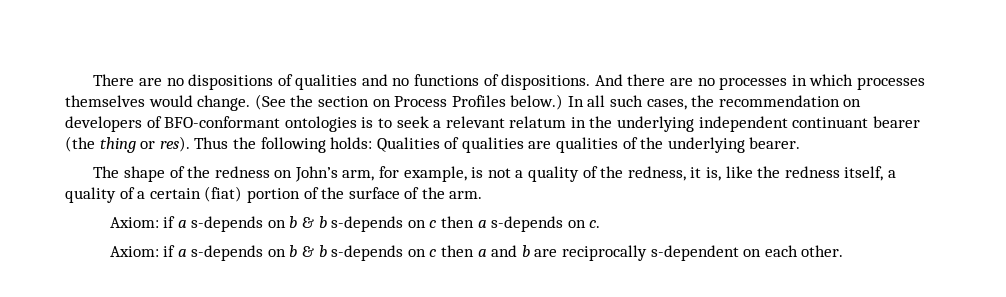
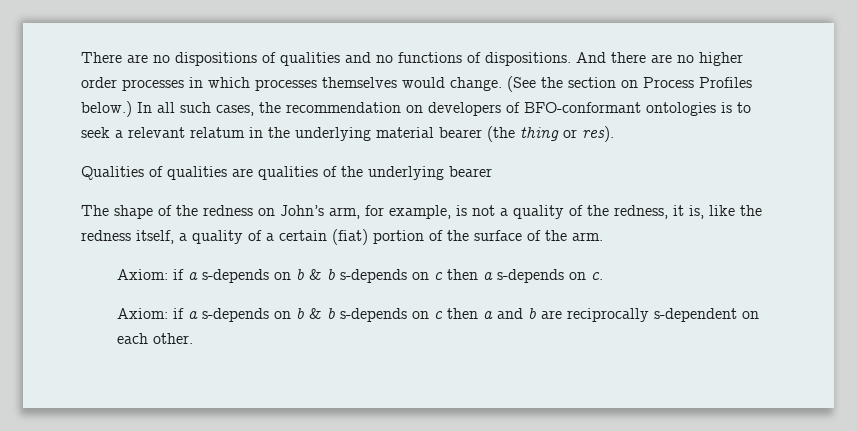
- And there are no processes in which processes themselves would change.
+ And there are no higher order processes in which processes themselves would change.
- In all such cases, the recommendation on developers of BFO-conformant ontologies is to seek a relevant relatum in the underlying independent continuant bearer (the thing or res). Thus the following holds: Qualities of qualities are qualities of the underlying bearer.
+ In all such cases, the recommendation on developers of BFO-conformant ontologies is to seek a relevant relatum in the underlying material bearer (the thing or res).
+ Qualities of qualities are qualities of the underlying bearer

